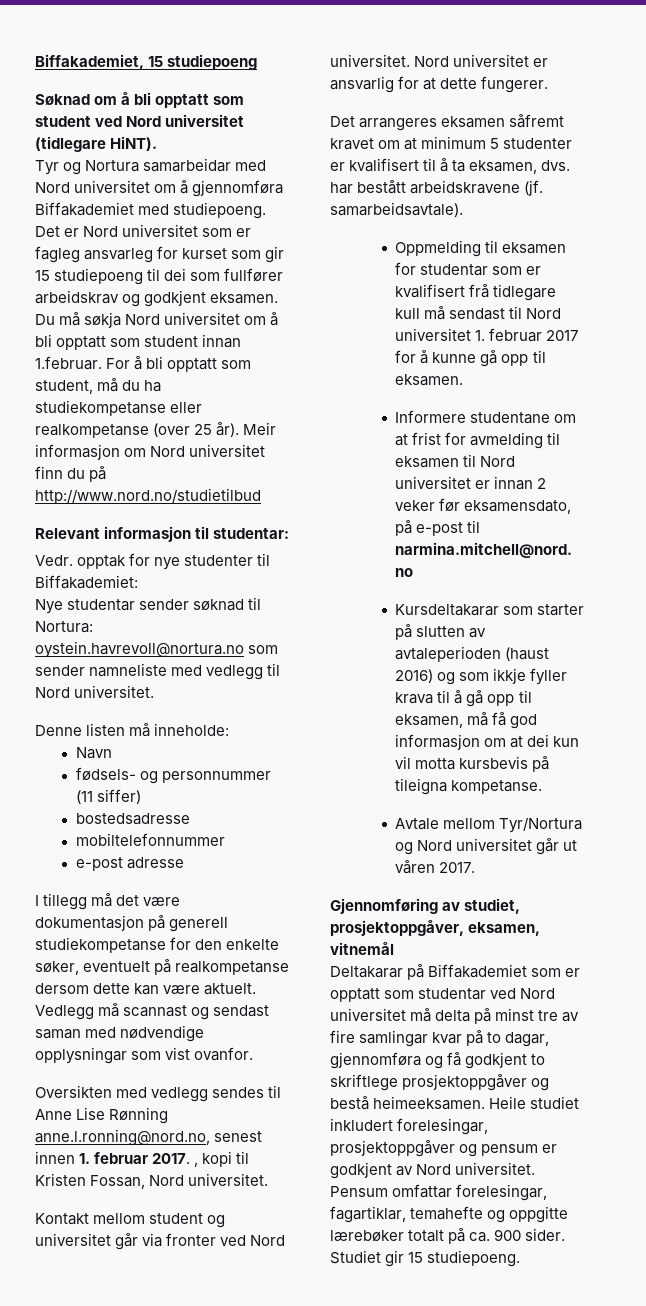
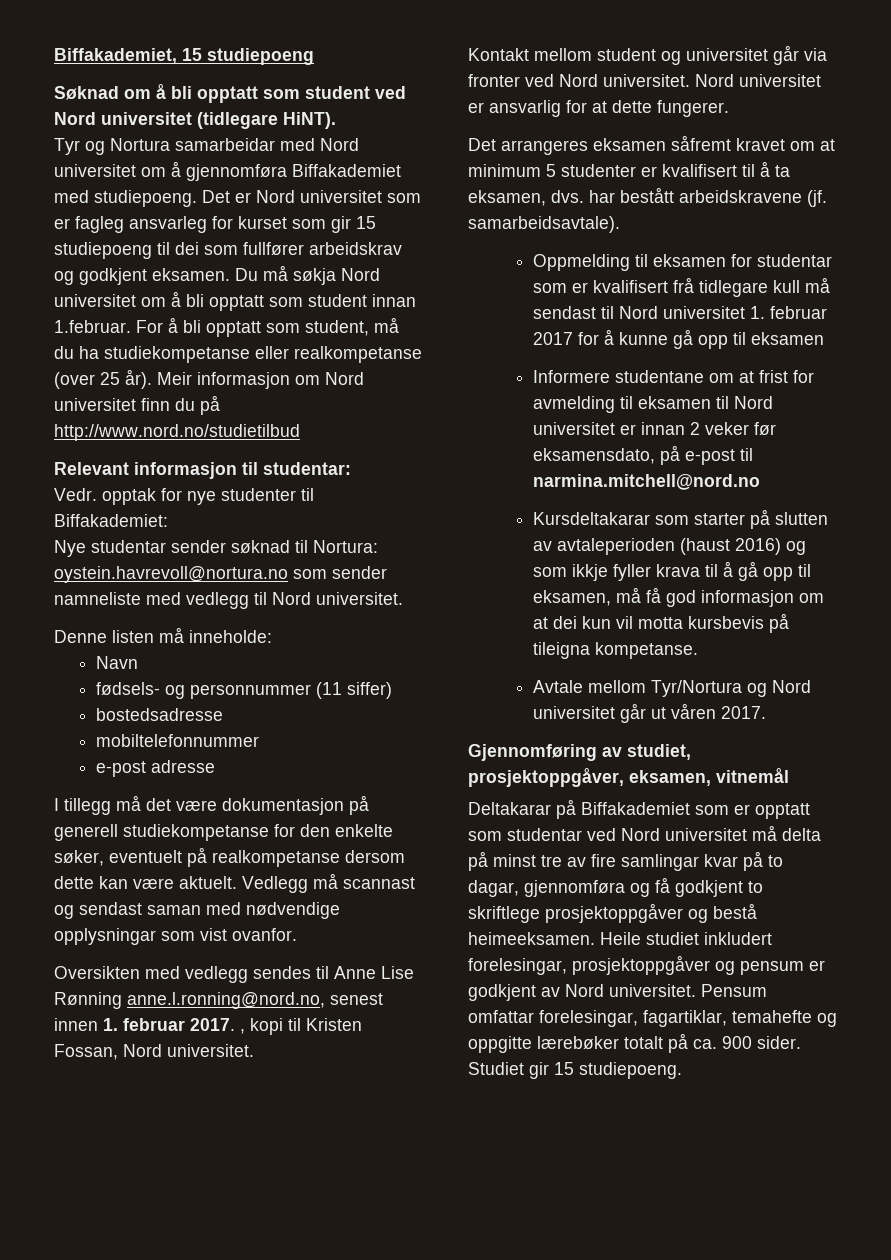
- Oppmelding til eksamen for studentar som er kvalifisert frå tidlegare kull må sendast til Nord universitet 1. februar 2017 for å kunne gå opp til eksamen.
+ Oppmelding til eksamen for studentar som er kvalifisert frå tidlegare kull må sendast til Nord universitet 1. februar 2017 for å kunne gå opp til eksamen

